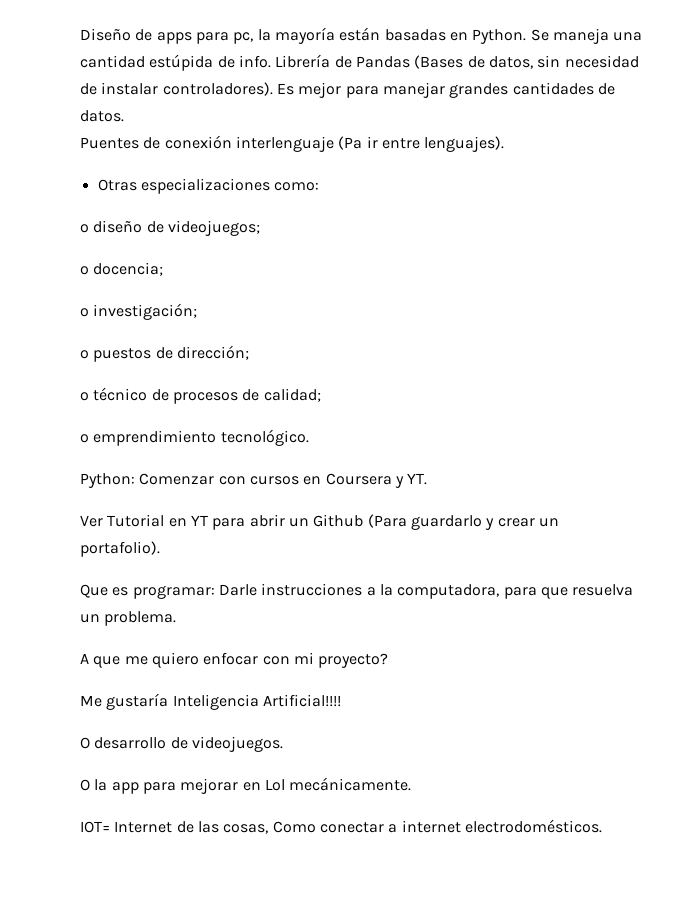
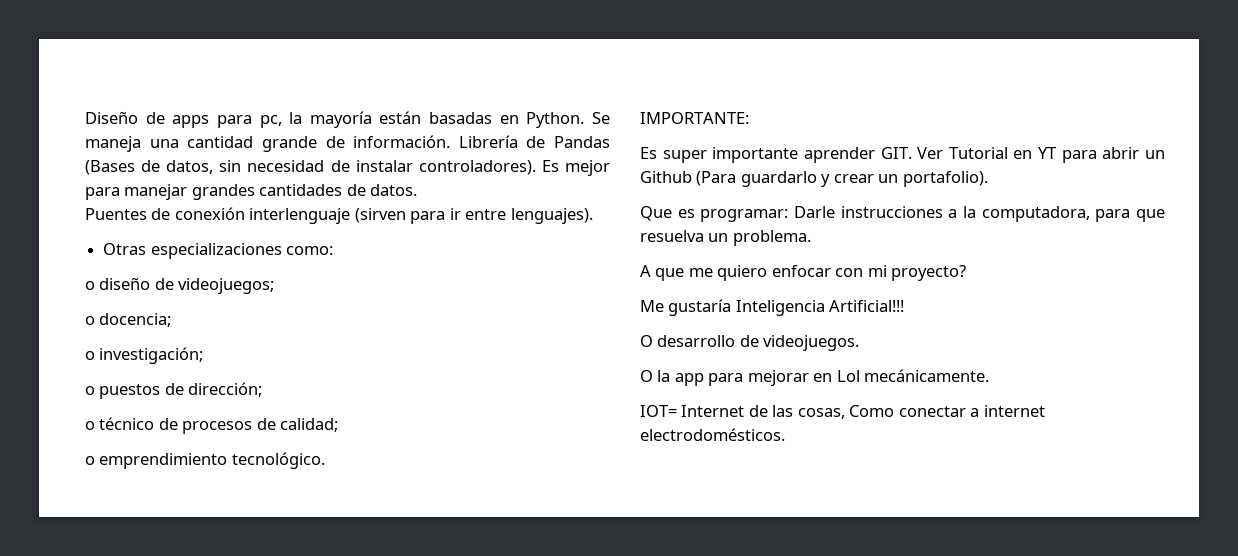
- Se maneja una cantidad estúpida de info.
+ Se maneja una cantidad grande de información.
- Puentes de conexión interlenguaje (Pa ir entre lenguajes).
+ Puentes de conexión interlenguaje (sirven para ir entre lenguajes).
- Python: Comenzar con cursos en Coursera y YT.
- Ver Tutorial en YT para abrir un Github (Para guardarlo y crear un portafolio).
+ IMPORTANTE:
+ Es super importante aprender GIT. Ver Tutorial en YT para abrir un Github (Para guardarlo y crear un portafolio).
- Me gustaría Inteligencia Artificial!!!!
+ Me gustaría Inteligencia Artificial!!!

